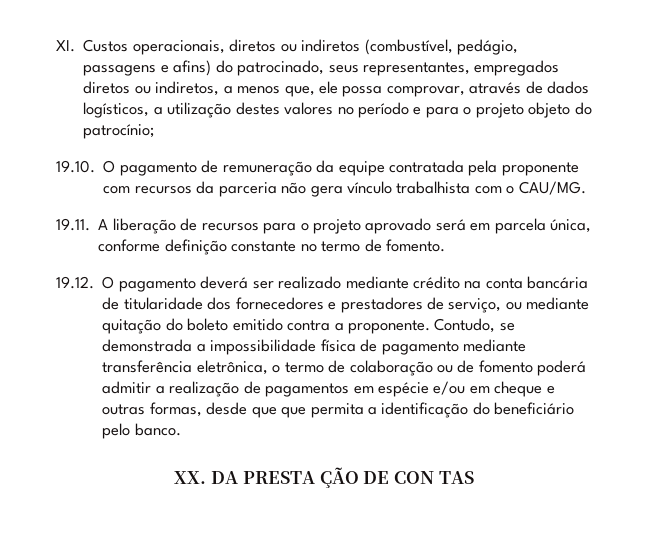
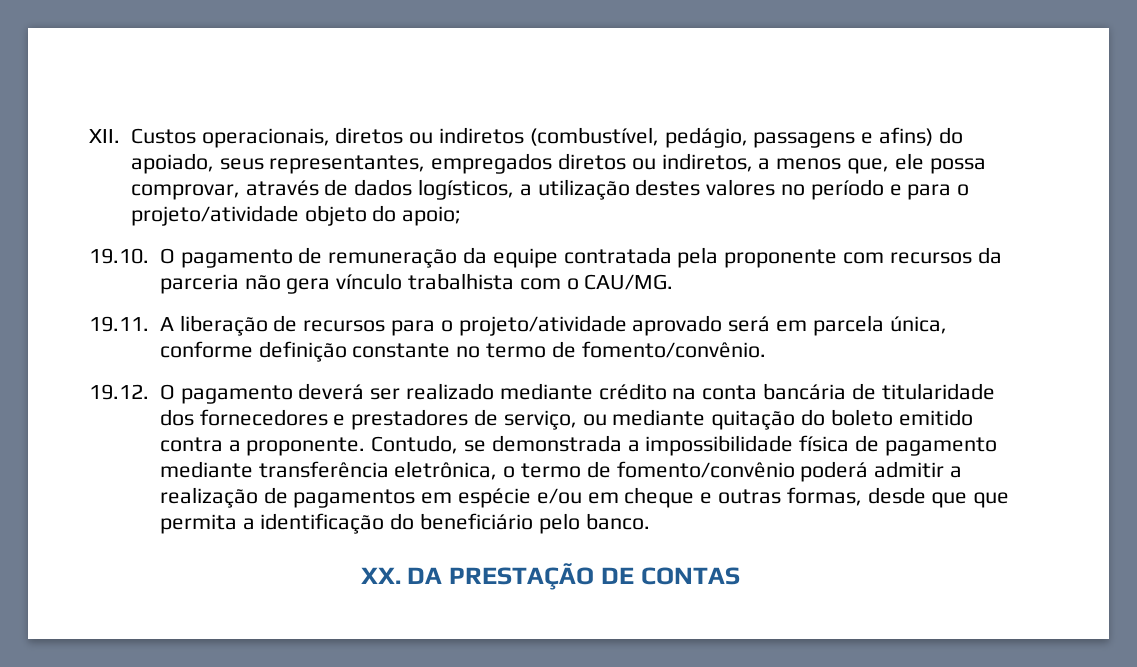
- XI. Custos operacionais, diretos ou indiretos (combustível, pedágio, passagens e afins) do patrocinado, seus representantes, empregados diretos ou indiretos, a menos que, ele possa comprovar, através de dados logísticos, a utilização destes valores no período e para o projeto objeto do patrocínio;
+ XII. Custos operacionais, diretos ou indiretos (combustível, pedágio, passagens e afins) do apoiado, seus representantes, empregados diretos ou indiretos, a menos que, ele possa comprovar, através de dados logísticos, a utilização destes valores no período e para o projeto/atividade objeto do apoio;
- 19.11. A liberação de recursos para o projeto aprovado será em parcela única, conforme definição constante no termo de fomento.
+ 19.11. A liberação de recursos para o projeto/atividade aprovado será em parcela única, conforme definição constante no termo de fomento/convênio.
- Contudo, se demonstrada a impossibilidade física de pagamento mediante transferência eletrônica, o termo de colaboração ou de fomento poderá admitir a realização de pagamentos em espécie e/ou em cheque e outras formas, desde que que permita a identificação do beneficiário pelo banco.
+ Contudo, se demonstrada a impossibilidade física de pagamento mediante transferência eletrônica, o termo de fomento/convênio poderá admitir a realização de pagamentos em espécie e/ou em cheque e outras formas, desde que que permita a identificação do beneficiário pelo banco.
- XX. DA PRESTA ÇÃO DE CON TAS
+ XX. DA PRESTAÇÃO DE CONTAS

